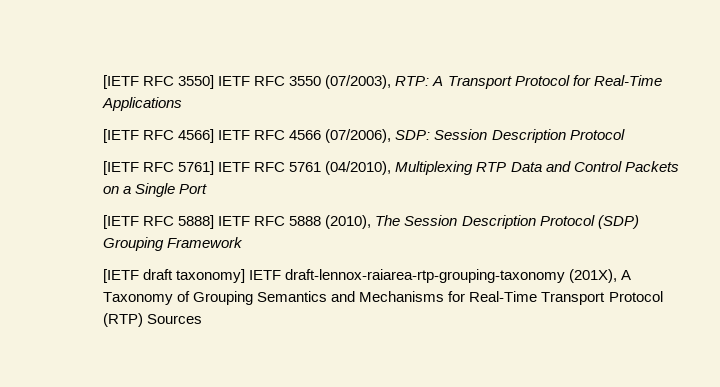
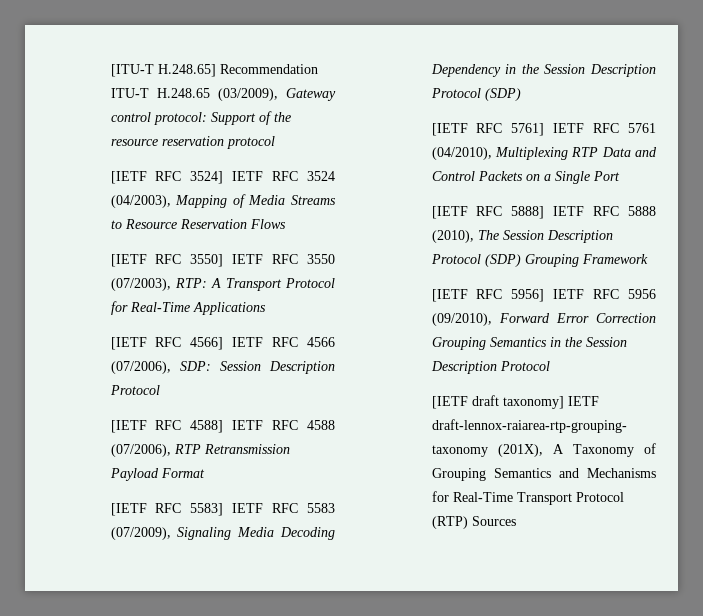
+ [ITU-T H.248.65] Recommendation ITU-T H.248.65 (03/2009), Gateway control protocol: Support of the resource reservation protocol
+ [IETF RFC 3524] IETF RFC 3524 (04/2003), Mapping of Media Streams to Resource Reservation Flows
+ [IETF RFC 4588] IETF RFC 4588 (07/2006), RTP Retransmission Payload Format
+ [IETF RFC 5583] IETF RFC 5583 (07/2009), Signaling Media Decoding Dependency in the Session Description Protocol (SDP)
+ [IETF RFC 5956] IETF RFC 5956 (09/2010), Forward Error Correction Grouping Semantics in the Session Description Protocol

